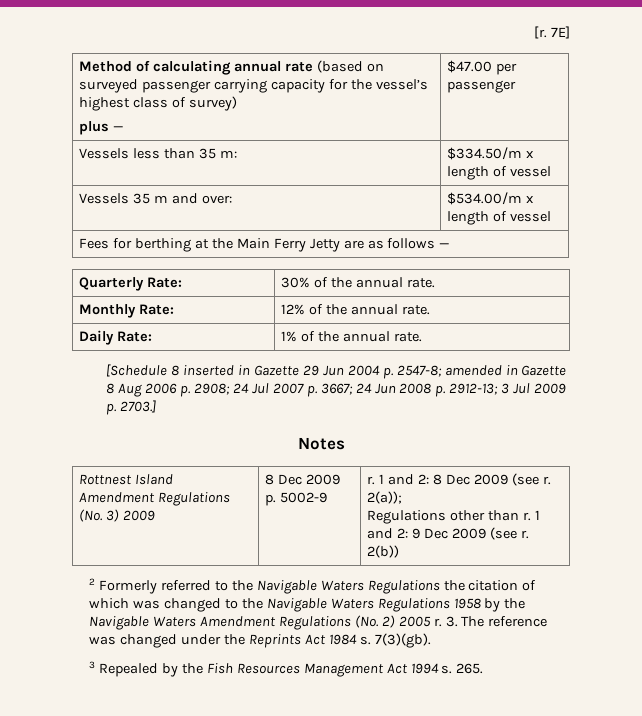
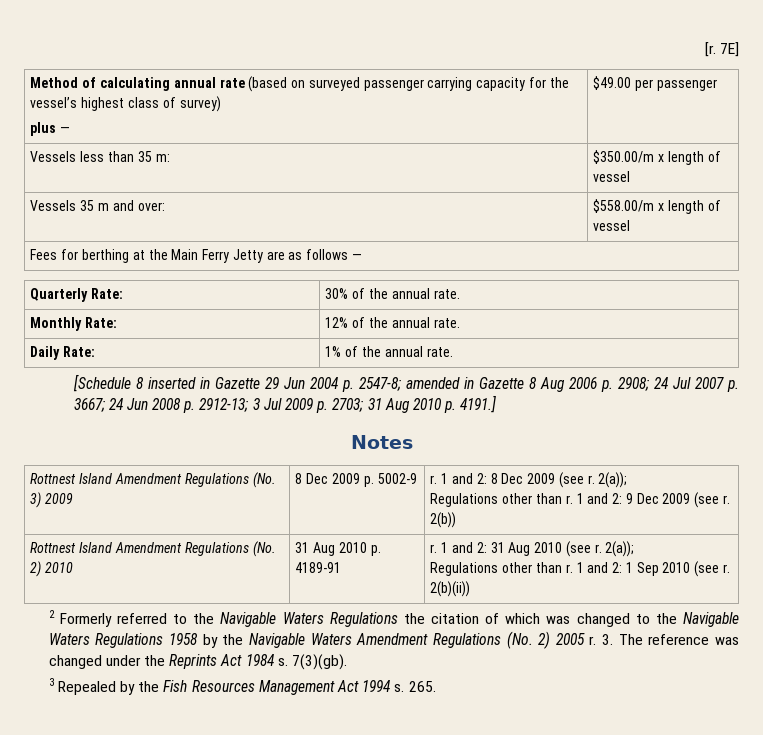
  Method of calculating annual rate (based on surveyed passenger carrying capacity for the vessel’s highest class of survey)
- plus — | $47.00 per passenger
+ plus — | $49.00 per passenger
- Vessels less than 35 m: | $334.50/m x length of vessel
+ Vessels less than 35 m: | $350.00/m x length of vessel
- Vessels 35 m and over: | $534.00/m x length of vessel
+ Vessels 35 m and over: | $558.00/m x length of vessel
- [Schedule 8 inserted in Gazette 29 Jun 2004 p. 2547-8; amended in Gazette 8 Aug 2006 p. 2908; 24 Jul 2007 p. 3667; 24 Jun 2008 p. 2912-13; 3 Jul 2009 p. 2703.]
+ [Schedule 8 inserted in Gazette 29 Jun 2004 p. 2547-8; amended in Gazette 8 Aug 2006 p. 2908; 24 Jul 2007 p. 3667; 24 Jun 2008 p. 2912-13; 3 Jul 2009 p. 2703; 31 Aug 2010 p. 4191.]
+ Rottnest Island Amendment Regulations (No. 2) 2010 | 31 Aug 2010 p. 4189-91 | r. 1 and 2: 31 Aug 2010 (see r. 2(a));
+ Regulations other than r. 1 and 2: 1 Sep 2010 (see r. 2(b)(ii))

